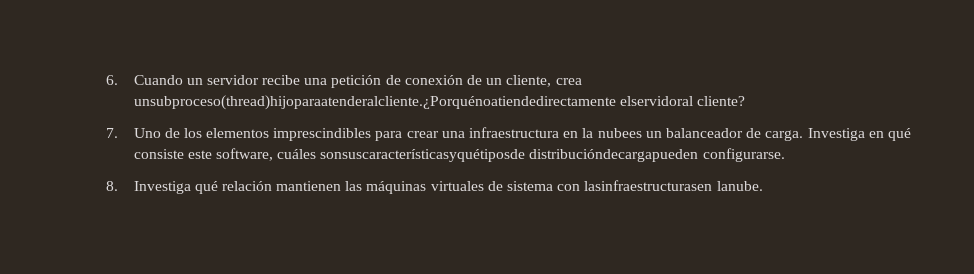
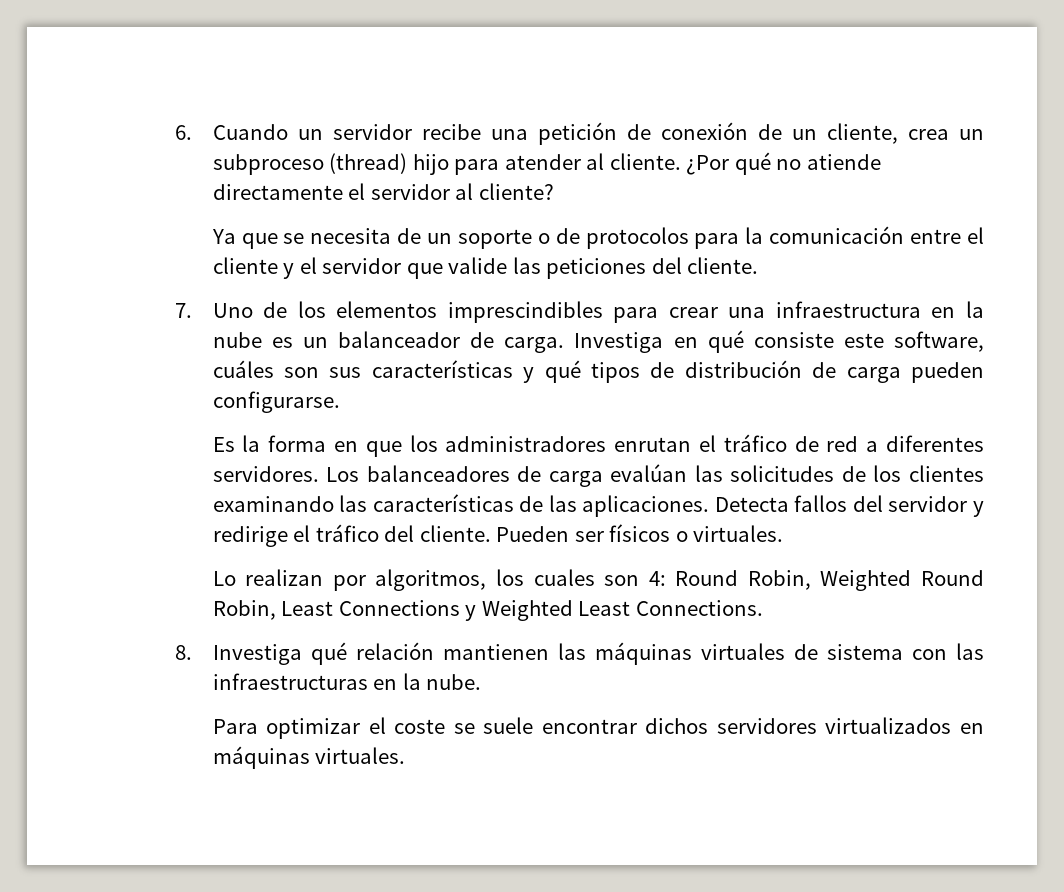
- 6. Cuando un servidor recibe una petición de conexión de un cliente, crea unsubproceso(thread)hijoparaatenderalcliente.¿Porquénoatiendedirectamente elservidoral cliente?
+ 6. Cuando un servidor recibe una petición de conexión de un cliente, crea un subproceso (thread) hijo para atender al cliente. ¿Por qué no atiende directamente el servidor al cliente?
+ Ya que se necesita de un soporte o de protocolos para la comunicación entre el cliente y el servidor que valide las peticiones del cliente.
- 7. Uno de los elementos imprescindibles para crear una infraestructura en la nubees un balanceador de carga.
+ 7. Uno de los elementos imprescindibles para crear una infraestructura en la nube es un balanceador de carga.
- Investiga en qué consiste este software, cuáles sonsuscaracterísticasyquétiposde distribucióndecargapueden configurarse.
+ Investiga en qué consiste este software, cuáles son sus características y qué tipos de distribución de carga pueden configurarse.
+ Es la forma en que los administradores enrutan el tráfico de red a diferentes servidores. Los balanceadores de carga evalúan las solicitudes de los clientes examinando las características de las aplicaciones. Detecta fallos del servidor y redirige el tráfico del cliente. Pueden ser físicos o virtuales.
+ Lo realizan por algoritmos, los cuales son 4: Round Robin, Weighted Round Robin, Least Connections y Weighted Least Connections.
- 8. Investiga qué relación mantienen las máquinas virtuales de sistema con lasinfraestructurasen lanube.
+ 8. Investiga qué relación mantienen las máquinas virtuales de sistema con las infraestructuras en la nube.
+ Para optimizar el coste se suele encontrar dichos servidores virtualizados en máquinas virtuales.

